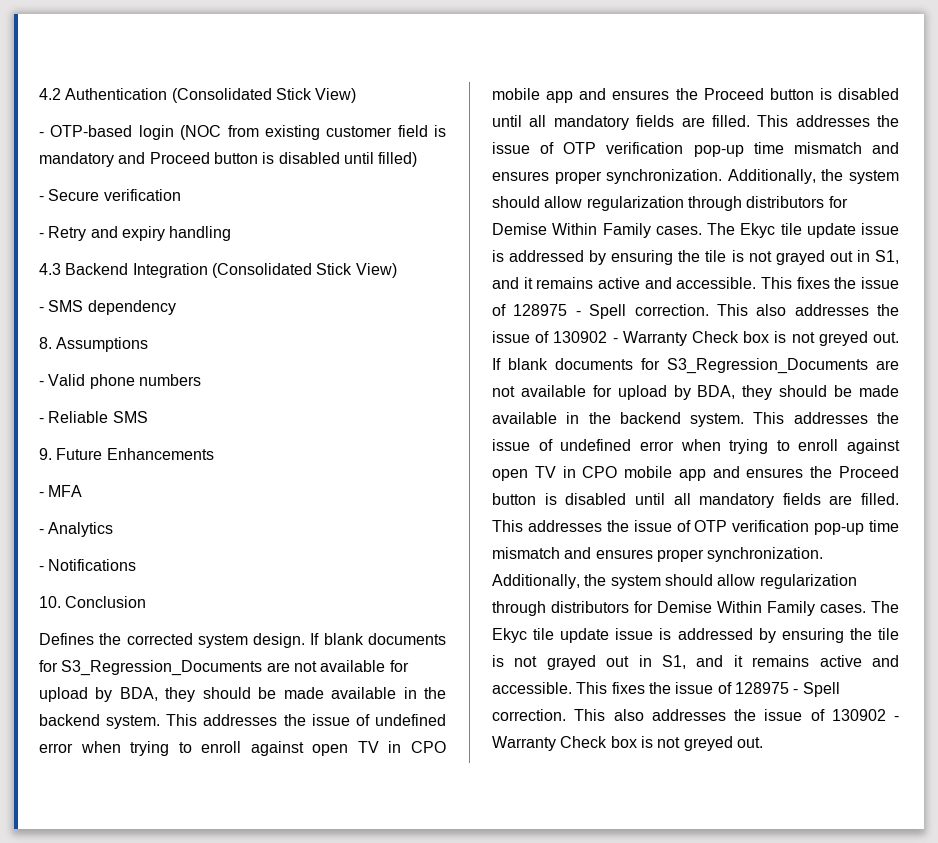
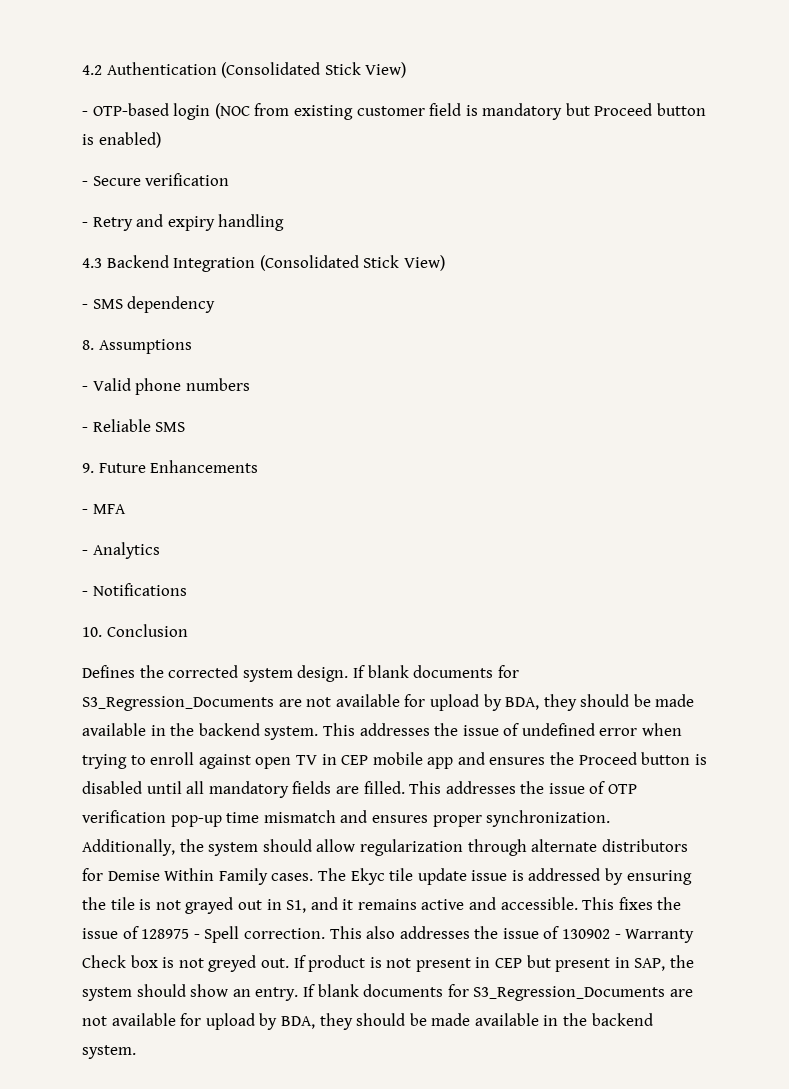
- - OTP-based login (NOC from existing customer field is mandatory and Proceed button is disabled until filled)
+ - OTP-based login (NOC from existing customer field is mandatory but Proceed button is enabled)
- Defines the corrected system design. If blank documents for S3_Regression_Documents are not available for upload by BDA, they should be made available in the backend system. This addresses the issue of undefined error when trying to enroll against open TV in CPO mobile app and ensures the Proceed button is disabled until all mandatory fields are filled. This addresses the issue of OTP verification pop-up time mismatch and ensures proper synchronization. Additionally, the system should allow regularization through distributors for Demise Within Family cases.
+ Defines the corrected system design. If blank documents for S3_Regression_Documents are not available for upload by BDA, they should be made available in the backend system. This addresses the issue of undefined error when trying to enroll against open TV in CEP mobile app and ensures the Proceed button is disabled until all mandatory fields are filled. This addresses the issue of OTP verification pop-up time mismatch and ensures proper synchronization. Additionally, the system should allow regularization through alternate distributors for Demise Within Family cases.
- This also addresses the issue of 130902 - Warranty Check box is not greyed out. If blank documents for S3_Regression_Documents are not available for upload by BDA, they should be made available in the backend system. This addresses the issue of undefined error when trying to enroll against open TV in CPO mobile app and ensures the Proceed button is disabled until all mandatory fields are filled. This addresses the issue of OTP verification pop-up time mismatch and ensures proper synchronization. Additionally, the system should allow regularization through distributors for Demise Within Family cases. The Ekyc tile update issue is addressed by ensuring the tile is not grayed out in S1, and it remains active and accessible. This fixes the issue of 128975 - Spell correction. This also addresses the issue of 130902 - Warranty Check box is not greyed out.
+ This also addresses the issue of 130902 - Warranty Check box is not greyed out. If product is not present in CEP but present in SAP, the system should show an entry. If blank documents for S3_Regression_Documents are not available for upload by BDA, they should be made available in the backend system.

